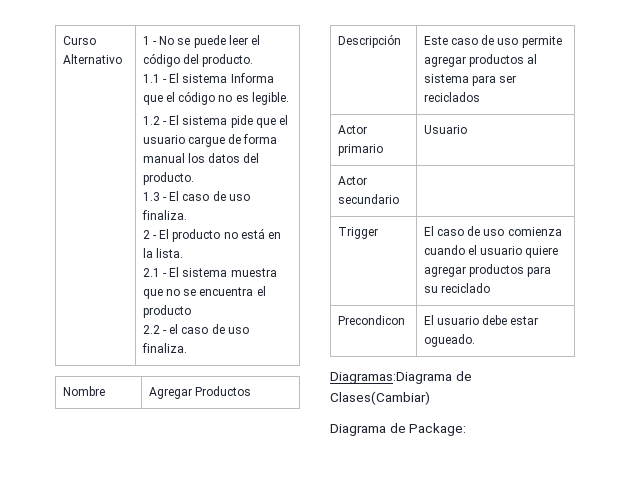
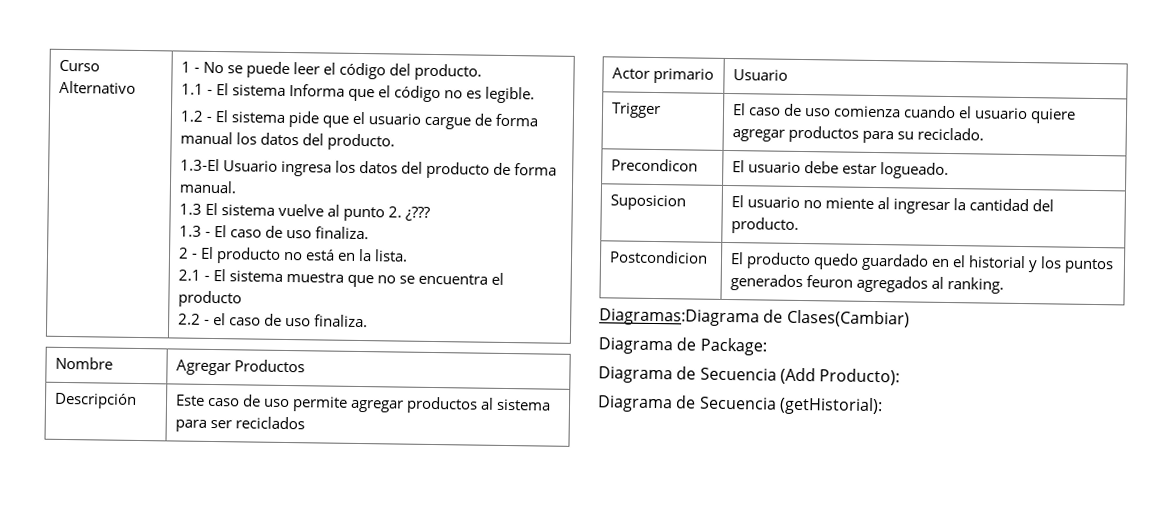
+ 1.3-El Usuario ingresa los datos del producto de forma manual.
+ 1.3 El sistema vuelve al punto 2. ¿???
- Actor secundario |
- Trigger | El caso de uso comienza cuando el usuario quiere agregar productos para su reciclado
+ Trigger | El caso de uso comienza cuando el usuario quiere agregar productos para su reciclado.
- Precondicon | El usuario debe estar ogueado.
+ Precondicon | El usuario debe estar logueado.
+ Suposicion | El usuario no miente al ingresar la cantidad del producto.
+ Postcondicion | El producto quedo guardado en el historial y los puntos generados feuron agregados al ranking.
+ Diagrama de Secuencia (Add Producto):
+ Diagrama de Secuencia (getHistorial):

